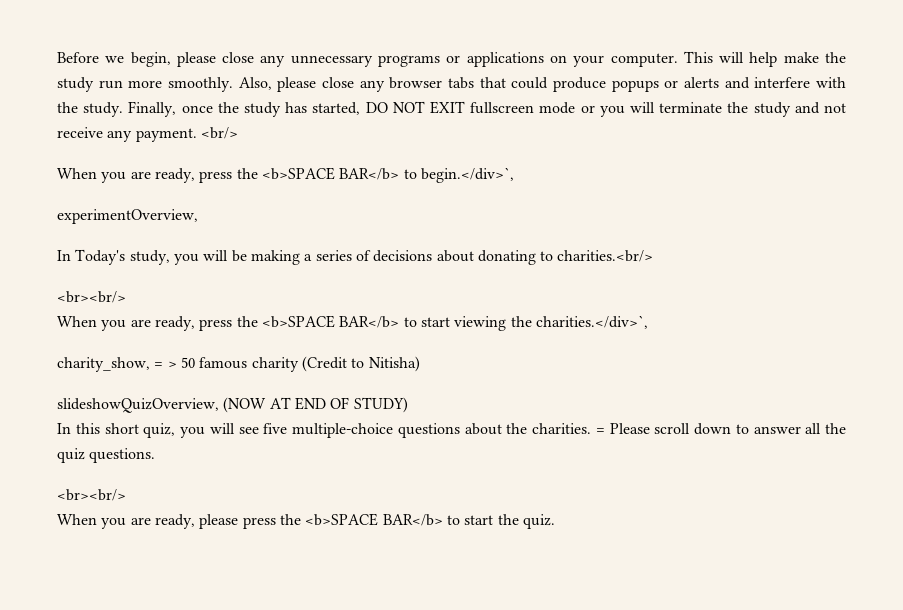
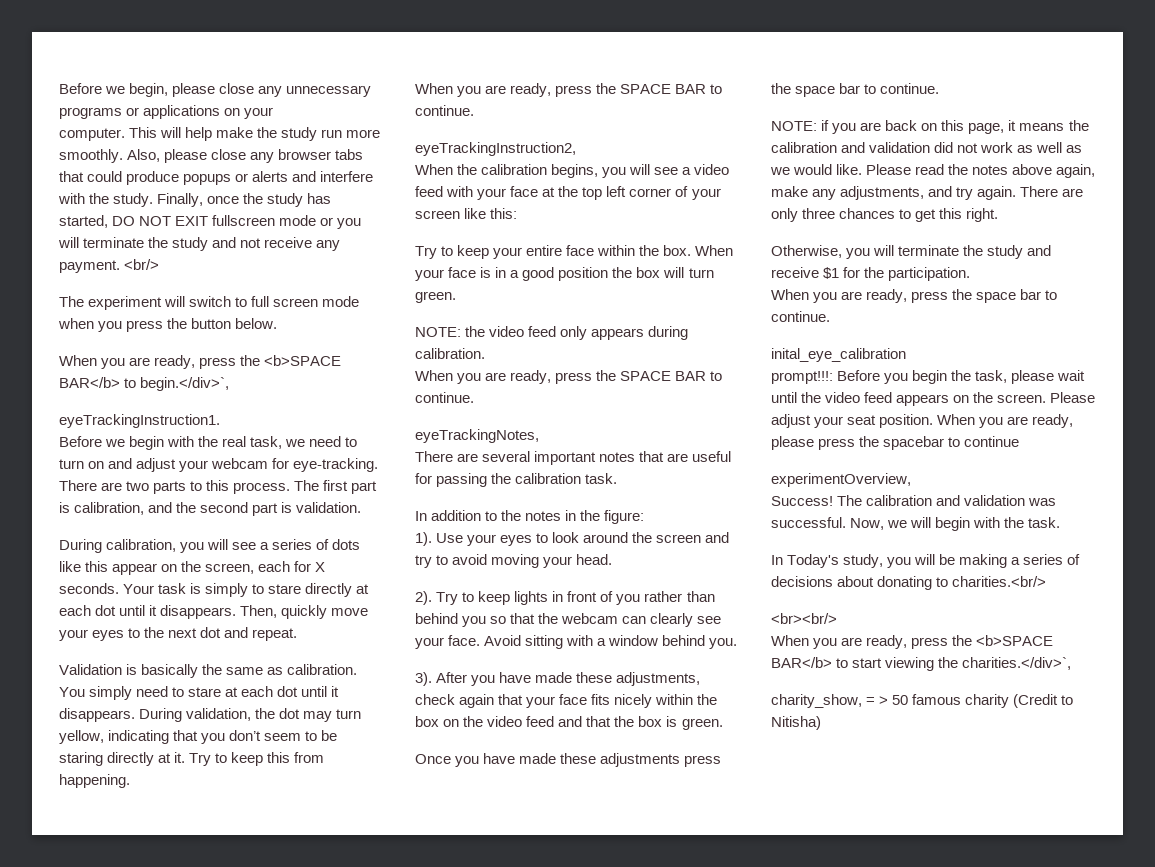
- Before we begin, please close any unnecessary programs or applications on your computer.
+ Before we begin, please close any unnecessary programs or applications on your
+ computer.
+ The experiment will switch to full screen mode when you press the button below.
+ eyeTrackingInstruction1.
+ Before we begin with the real task, we need to turn on and adjust your webcam for eye-tracking. There are two parts to this process. The first part is calibration, and the second part is validation.
+ During calibration, you will see a series of dots like this appear on the screen, each for X seconds. Your task is simply to stare directly at each dot until it disappears. Then, quickly move your eyes to the next dot and repeat.
+ Validation is basically the same as calibration. You simply need to stare at each dot until it disappears. During validation, the dot may turn yellow, indicating that you don’t seem to be staring directly at it. Try to keep this from happening.
+ When you are ready, press the SPACE BAR to continue.
+ eyeTrackingInstruction2,
+ When the calibration begins, you will see a video feed with your face at the top left corner of your screen like this:
+ Try to keep your entire face within the box. When your face is in a good position the box will turn green.
+ NOTE: the video feed only appears during calibration.
+ When you are ready, press the SPACE BAR to continue.
+ eyeTrackingNotes,
+ There are several important notes that are useful for passing the calibration task.
+ In addition to the notes in the figure:
+ 1). Use your eyes to look around the screen and try to avoid moving your head.
+ 2). Try to keep lights in front of you rather than behind you so that the webcam can clearly see your face. Avoid sitting with a window behind you.
+ 3). After you have made these adjustments, check again that your face fits nicely within the box on the video feed and that the box is green.
+ Once you have made these adjustments press the space bar to continue.
+ NOTE: if you are back on this page, it means the calibration and validation did not work as well as we would like. Please read the notes above again, make any adjustments, and try again. There are only three chances to get this right.
+ Otherwise, you will terminate the study and receive $1 for the participation.
+ When you are ready, press the space bar to continue.
+ inital_eye_calibration
+ prompt!!!: Before you begin the task, please wait until the video feed appears on the screen. Please adjust your seat position. When you are ready, please press the spacebar to continue
  experimentOverview,
+ Success! The calibration and validation was successful. Now, we will begin with the task.
- slideshowQuizOverview, (NOW AT END OF STUDY)
- In this short quiz, you will see five multiple-choice questions about the charities. = Please scroll down to answer all the quiz questions.
- <br><br/>
- When you are ready, please press the <b>SPACE BAR</b> to start the quiz.

